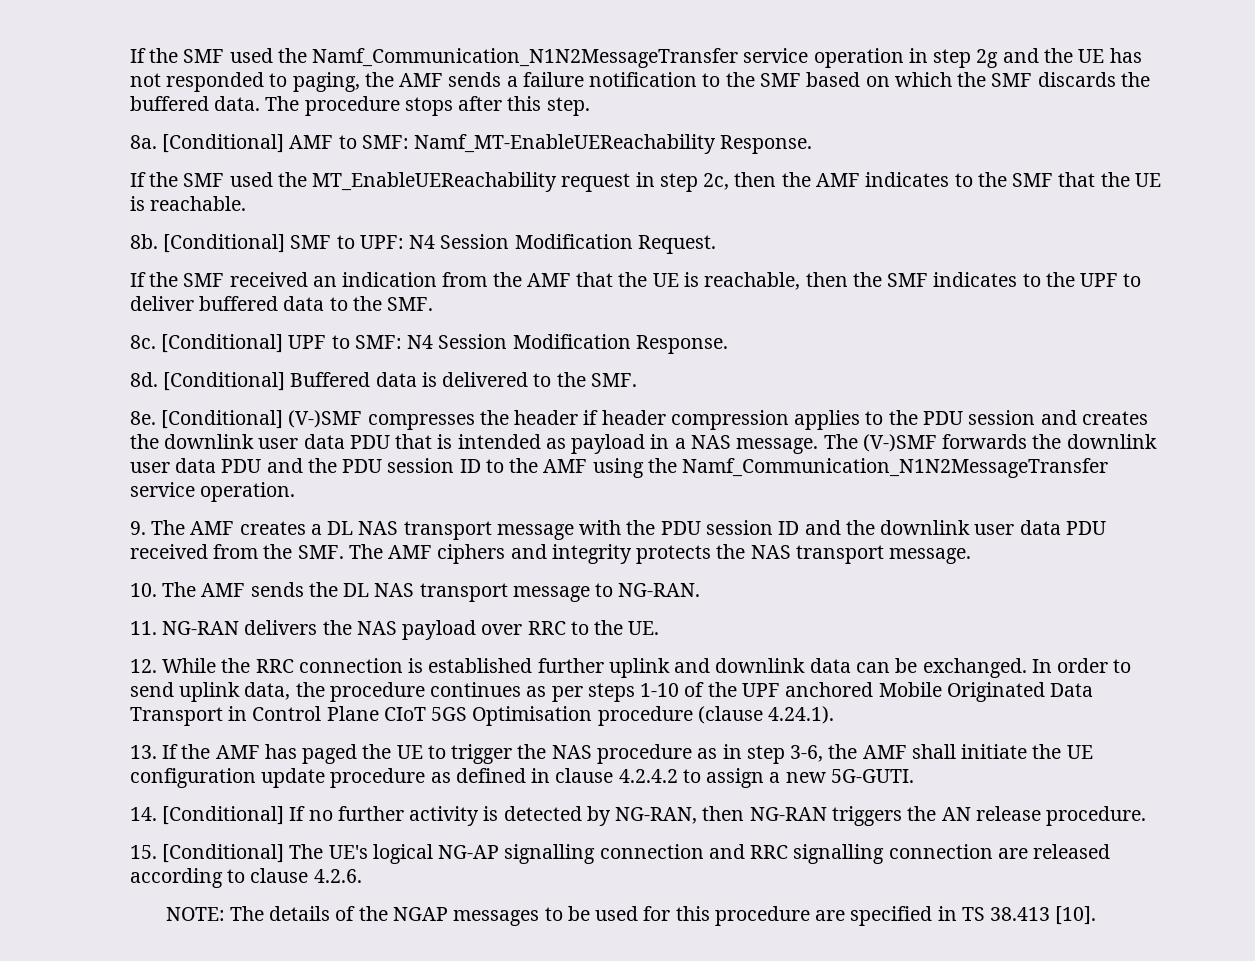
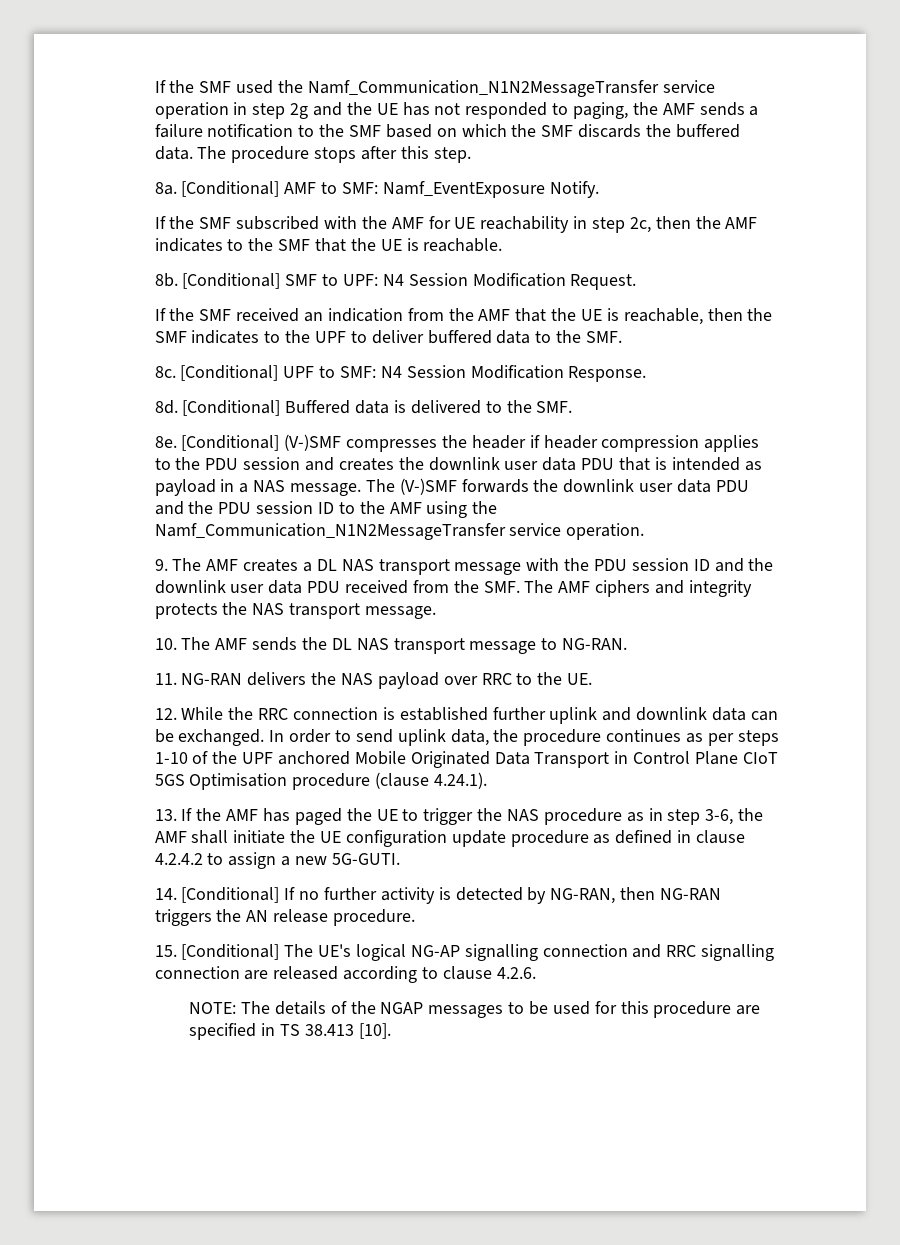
- [Conditional] AMF to SMF: Namf_MT-EnableUEReachability Response.
- If the SMF used the MT_EnableUEReachability request in step 2c, then the AMF indicates to the SMF that the UE is reachable.
+ [Conditional] AMF to SMF: Namf_EventExposure Notify.
+ If the SMF subscribed with the AMF for UE reachability in step 2c, then the AMF indicates to the SMF that the UE is reachable.

